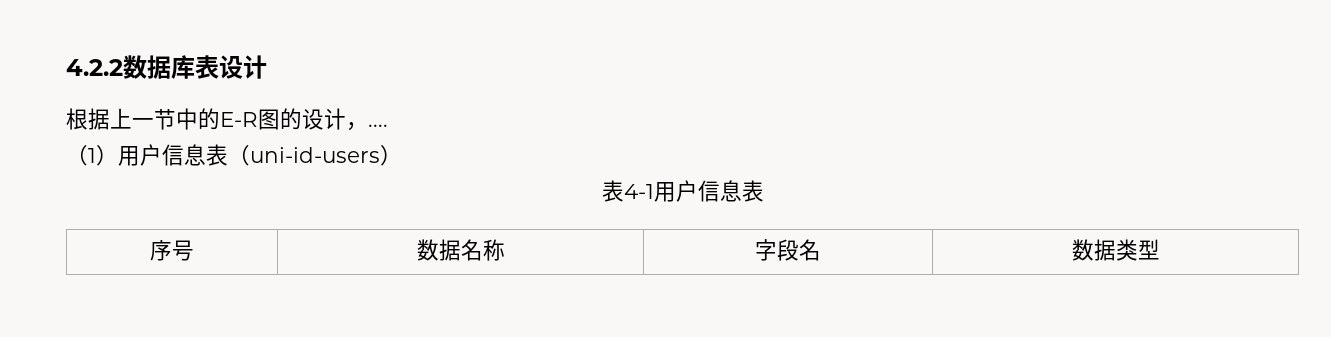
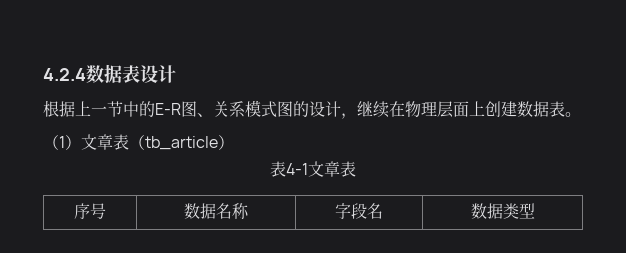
- 4.2.2数据库表设计
+ 4.2.4数据表设计
- 根据上一节中的E-R图的设计，....
- （1）用户信息表（uni-id-users）
+ 根据上一节中的E-R图、关系模式图的设计，继续在物理层面上创建数据表。
+ （1）文章表（tb_article）
- 表4-1用户信息表
+ 表4-1文章表

